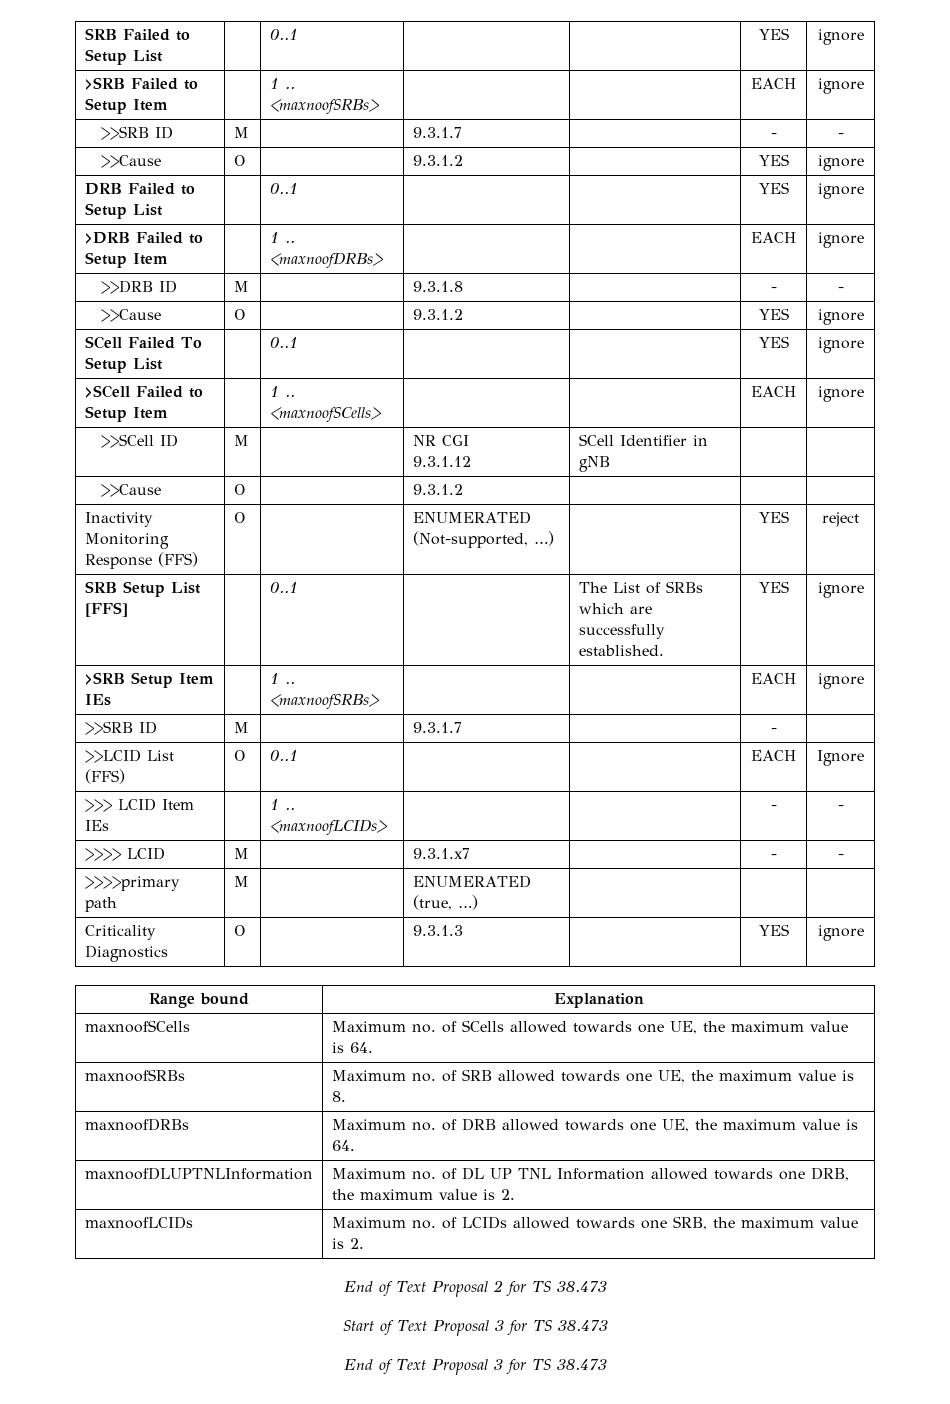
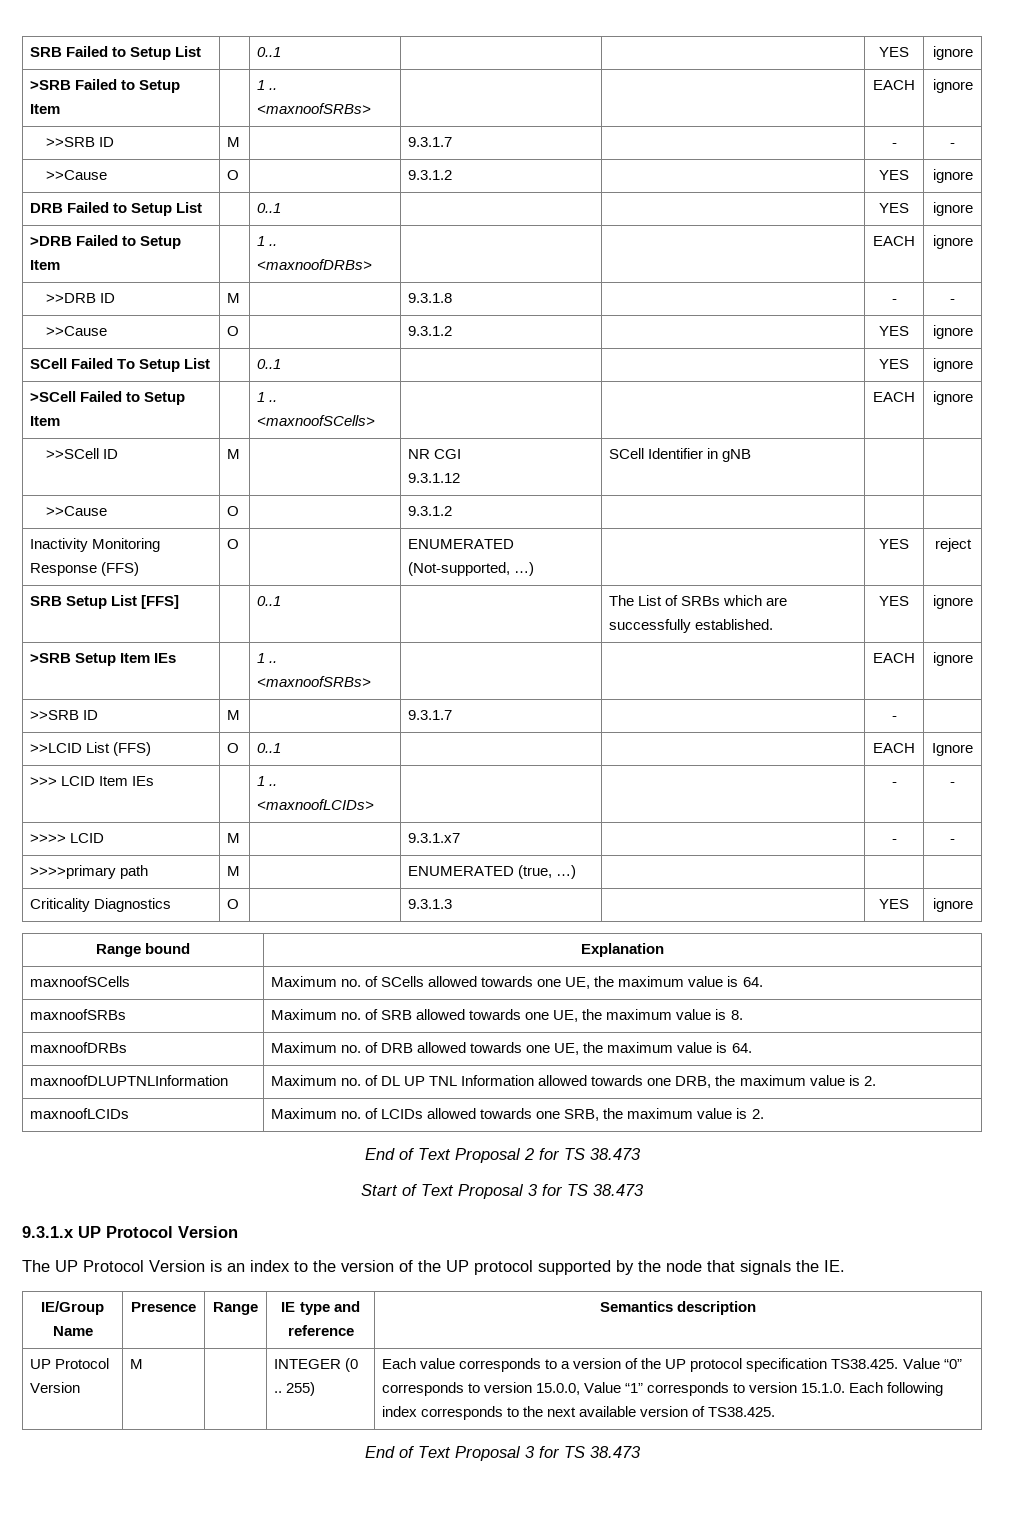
+ 9.3.1.x UP Protocol Version
+ The UP Protocol Version is an index to the version of the UP protocol supported by the node that signals the IE.
+ IE/Group Name | Presence | Range | IE type and reference | Semantics description
+ UP Protocol Version | M | | INTEGER (0 .. 255) | Each value corresponds to a version of the UP protocol specification TS38.425. Value “0” corresponds to version 15.0.0, Value “1” corresponds to version 15.1.0. Each following index corresponds to the next available version of TS38.425.

